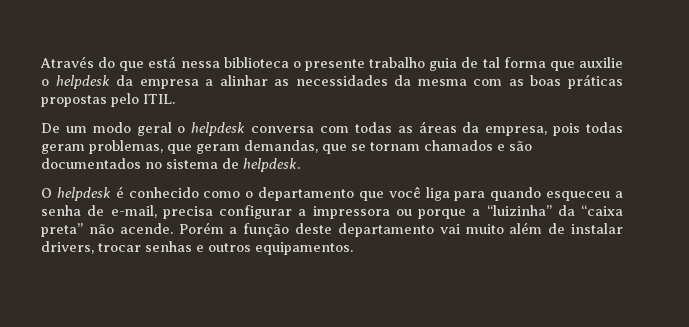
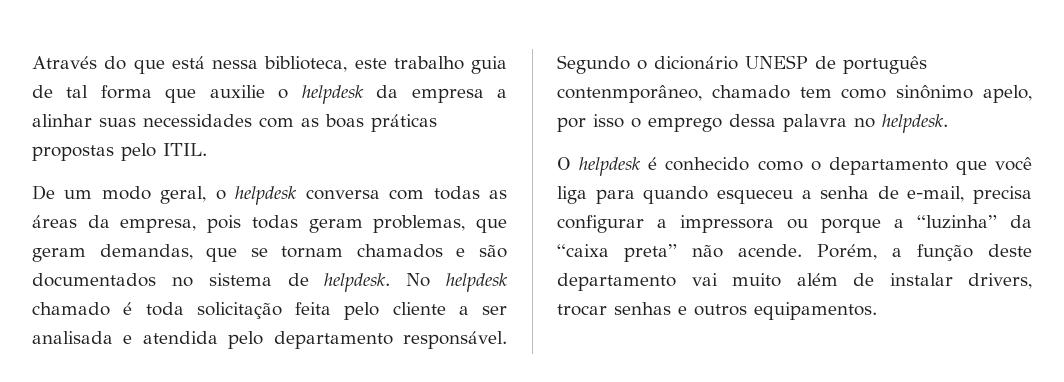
- Através do que está nessa biblioteca o presente trabalho guia de tal forma que auxilie o helpdesk da empresa a alinhar as necessidades da mesma com as boas práticas propostas pelo ITIL.
+ Através do que está nessa biblioteca, este trabalho guia de tal forma que auxilie o helpdesk da empresa a alinhar suas necessidades com as boas práticas propostas pelo ITIL.
- De um modo geral o helpdesk conversa com todas as áreas da empresa, pois todas geram problemas, que geram demandas, que se tornam chamados e são documentados no sistema de helpdesk.
+ De um modo geral, o helpdesk conversa com todas as áreas da empresa, pois todas geram problemas, que geram demandas, que se tornam chamados e são documentados no sistema de helpdesk. No helpdesk chamado é toda solicitação feita pelo cliente a ser analisada e atendida pelo departamento responsável. Segundo o dicionário UNESP de português contenmporâneo, chamado tem como sinônimo apelo, por isso o emprego dessa palavra no helpdesk.
- O helpdesk é conhecido como o departamento que você liga para quando esqueceu a senha de e-mail, precisa configurar a impressora ou porque a “luizinha” da “caixa preta” não acende.
+ O helpdesk é conhecido como o departamento que você liga para quando esqueceu a senha de e-mail, precisa configurar a impressora ou porque a “luzinha” da “caixa preta” não acende.
- Porém a função deste departamento vai muito além de instalar drivers, trocar senhas e outros equipamentos.
+ Porém, a função deste departamento vai muito além de instalar drivers, trocar senhas e outros equipamentos.

